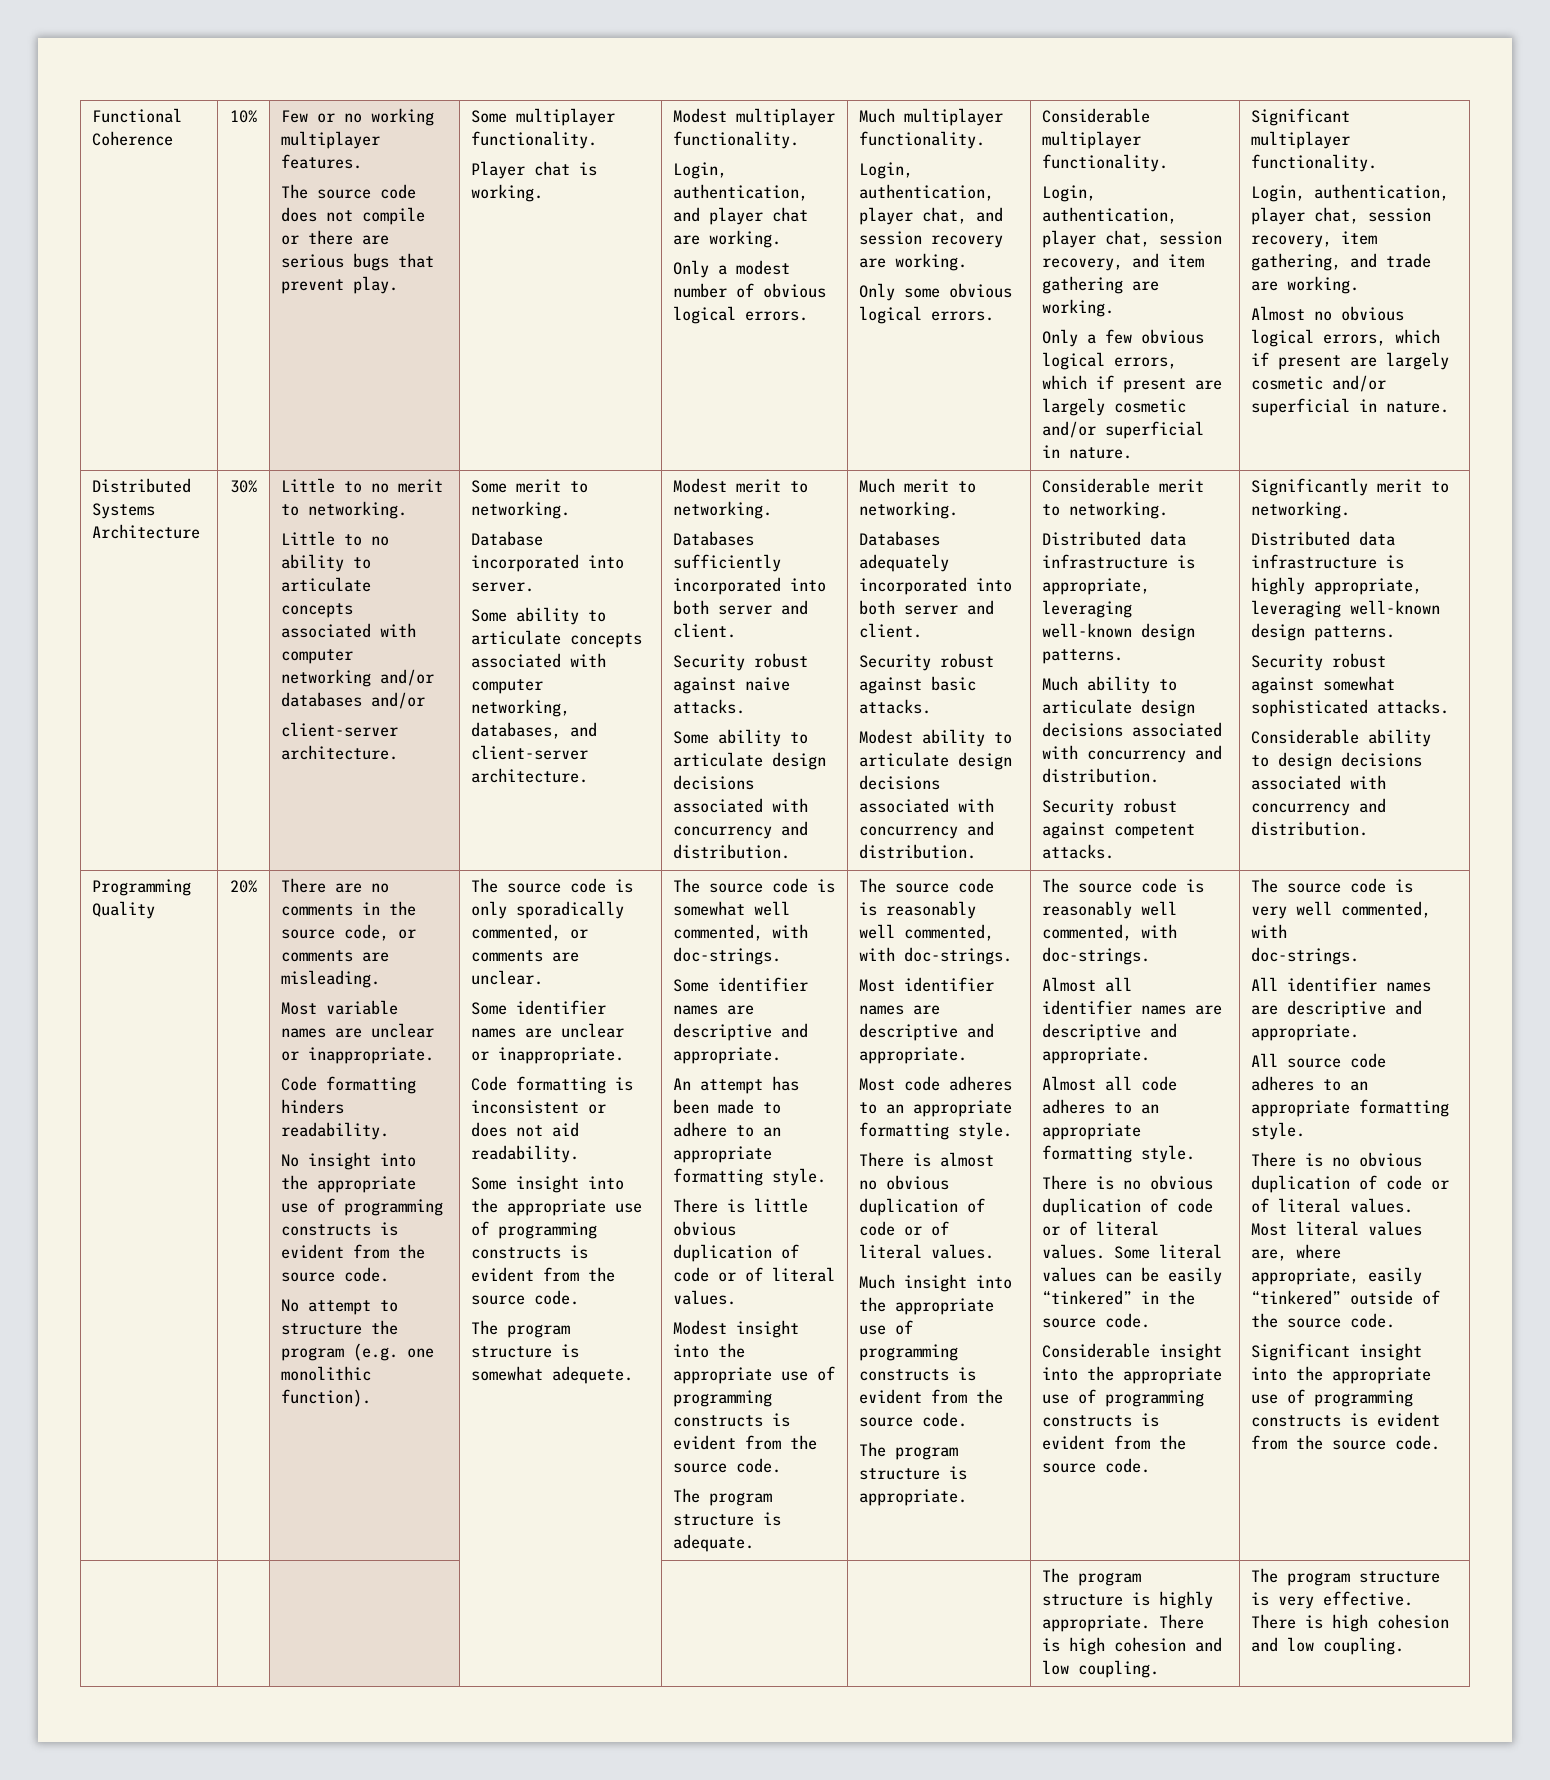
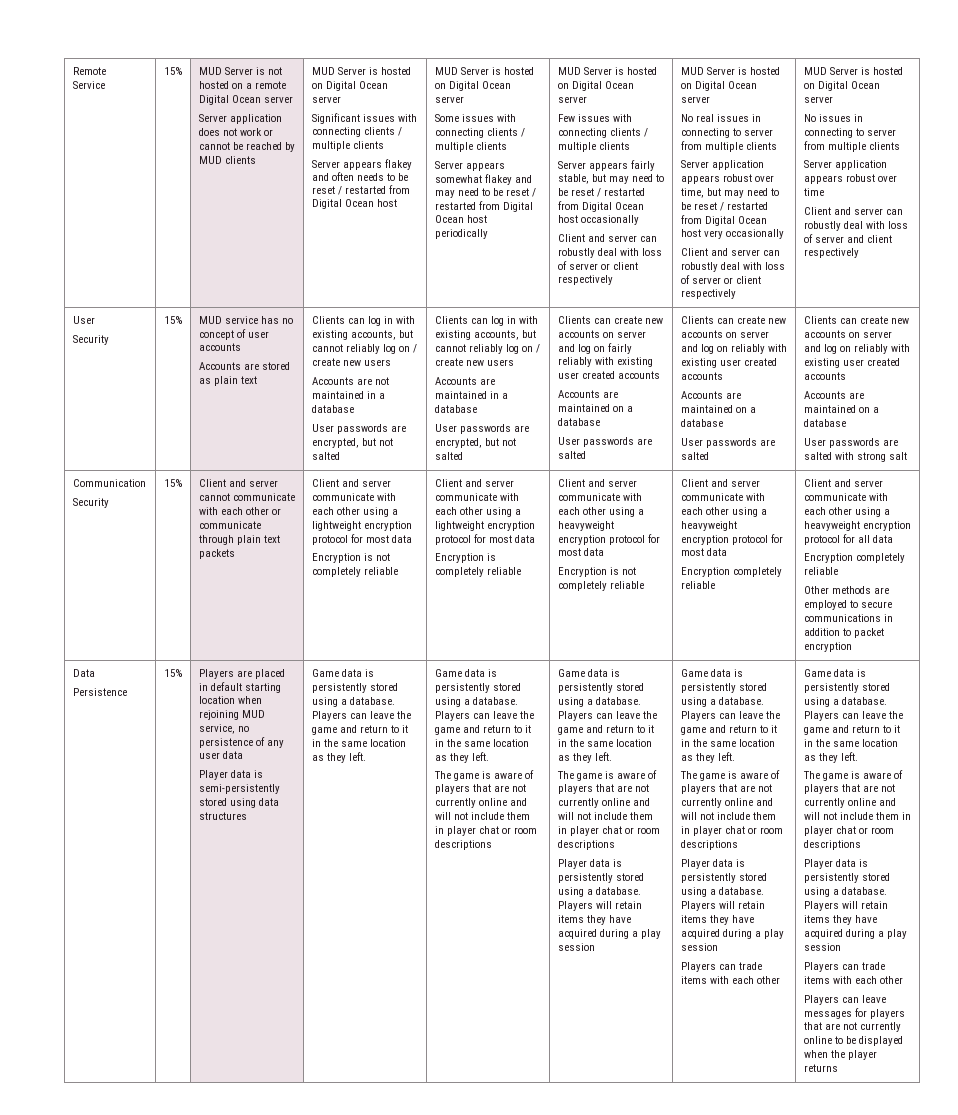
- Functional Coherence | 10% | Few or no working multiplayer features.
- The source code does not compile or there are serious bugs that prevent play. | Some multiplayer functionality.
- Player chat is working. | Modest multiplayer functionality.
- Login, authentication, and player chat are working.
- Only a modest number of obvious logical errors. | Much multiplayer functionality.
- Login, authentication, player chat, and session recovery are working.
- Only some obvious logical errors. | Considerable multiplayer functionality.
- Login, authentication, player chat, session recovery, and item gathering are working.
- Only a few obvious logical errors, which if present are largely cosmetic and/or superficial in nature. | Significant multiplayer functionality.
- Login, authentication, player chat, session recovery, item gathering, and trade are working.
- Almost no obvious logical errors, which if present are largely cosmetic and/or superficial in nature.
- Distributed Systems Architecture | 30% | Little to no merit to networking.
- Little to no ability to articulate concepts associated with computer networking and/or databases and/or
- client-server architecture. | Some merit to networking.
- Database incorporated into server.
- Some ability to articulate concepts associated with computer networking, databases, and client-server architecture. | Modest merit to networking.
- Databases sufficiently incorporated into both server and client.
- Security robust against naive attacks.
- Some ability to articulate design decisions associated with concurrency and distribution. | Much merit to networking.
- Databases adequately incorporated into both server and client.
- Security robust against basic attacks.
- Modest ability to articulate design decisions associated with concurrency and distribution. | Considerable merit to networking.
- Distributed data infrastructure is appropriate, leveraging well-known design patterns.
- Much ability to articulate design decisions associated with concurrency and distribution.
- Security robust against competent attacks. | Significantly merit to networking.
- Distributed data infrastructure is highly appropriate, leveraging well-known design patterns.
- Security robust against somewhat sophisticated attacks.
- Considerable ability to design decisions associated with concurrency and distribution.
- Programming Quality | 20% | There are no comments in the source code, or comments are misleading.
- Most variable names are unclear or inappropriate.
- Code formatting hinders readability.
- No insight into the appropriate use of programming constructs is evident from the source code.
- No attempt to structure the program (e.g. one monolithic function). | The source code is only sporadically commented, or comments are unclear.
- Some identifier names are unclear or inappropriate.
- Code formatting is inconsistent or does not aid readability.
- Some insight into the appropriate use of programming constructs is evident from the source code.
- The program structure is somewhat adequete. | The source code is somewhat well commented, with doc-strings.
- Some identifier names are descriptive and appropriate.
- An attempt has been made to adhere to an appropriate formatting style.
- There is little obvious duplication of code or of literal values.
- Modest insight into the appropriate use of programming constructs is evident from the source code.
- The program structure is adequate. | The source code is reasonably well commented, with doc-strings.
- Most identifier names are descriptive and appropriate.
- Most code adheres to an appropriate formatting style.
- There is almost no obvious duplication of code or of literal values.
- Much insight into the appropriate use of programming constructs is evident from the source code.
- The program structure is appropriate. | The source code is reasonably well commented, with doc-strings.
- Almost all identifier names are descriptive and appropriate.
- Almost all code adheres to an appropriate formatting style.
- There is no obvious duplication of code or of literal values. Some literal values can be easily “tinkered” in the source code.
- Considerable insight into the appropriate use of programming constructs is evident from the source code. | The source code is very well commented, with
- doc-strings.
- All identifier names are descriptive and appropriate.
- All source code adheres to an appropriate formatting style.
- There is no obvious duplication of code or of literal values. Most literal values are, where appropriate, easily “tinkered” outside of the source code.
- Significant insight into the appropriate use of programming constructs is evident from the source code.
- | | | | | | The program structure is highly appropriate. There is high cohesion and low coupling. | The program structure is very effective. There is high cohesion and low coupling.
+ Remote
+ Service | 15% | MUD Server is not hosted on a remote Digital Ocean server
+ Server application does not work or cannot be reached by MUD clients | MUD Server is hosted on Digital Ocean server
+ Significant issues with connecting clients / multiple clients
+ Server appears flakey and often needs to be reset / restarted from Digital Ocean host | MUD Server is hosted on Digital Ocean server
+ Some issues with connecting clients / multiple clients
+ Server appears somewhat flakey and may need to be reset / restarted from Digital Ocean host periodically | MUD Server is hosted on Digital Ocean server
+ Few issues with connecting clients / multiple clients
+ Server appears fairly stable, but may need to be reset / restarted from Digital Ocean host occasionally
+ Client and server can robustly deal with loss of server or client respectively | MUD Server is hosted on Digital Ocean server
+ No real issues in connecting to server from multiple clients
+ Server application appears robust over time, but may need to be reset / restarted from Digital Ocean host very occasionally
+ Client and server can robustly deal with loss of server or client respectively | MUD Server is hosted on Digital Ocean server
+ No issues in connecting to server from multiple clients
+ Server application appears robust over time
+ Client and server can robustly deal with loss of server and client respectively
+ User
+ Security | 15% | MUD service has no concept of user accounts
+ Accounts are stored as plain text | Clients can log in with existing accounts, but cannot reliably log on / create new users
+ Accounts are not maintained in a database
+ User passwords are encrypted, but not salted | Clients can log in with existing accounts, but cannot reliably log on / create new users
+ Accounts are maintained in a database
+ User passwords are encrypted, but not salted | Clients can create new accounts on server and log on fairly reliably with existing user created accounts
+ Accounts are maintained on a database
+ User passwords are salted | Clients can create new accounts on server and log on reliably with existing user created accounts
+ Accounts are maintained on a database
+ User passwords are salted | Clients can create new accounts on server and log on reliably with existing user created accounts
+ Accounts are maintained on a database
+ User passwords are salted with strong salt
+ Communication
+ Security | 15% | Client and server cannot communicate with each other or communicate through plain text packets | Client and server communicate with each other using a lightweight encryption protocol for most data
+ Encryption is not completely reliable | Client and server communicate with each other using a lightweight encryption protocol for most data
+ Encryption is completely reliable | Client and server communicate with each other using a heavyweight encryption protocol for most data
+ Encryption is not completely reliable | Client and server communicate with each other using a heavyweight encryption protocol for most data
+ Encryption completely reliable | Client and server communicate with each other using a heavyweight encryption protocol for all data
+ Encryption completely reliable
+ Other methods are employed to secure communications in addition to packet encryption
+ Data
+ Persistence | 15% | Players are placed in default starting location when rejoining MUD service, no persistence of any user data
+ Player data is semi-persistently stored using data structures | Game data is persistently stored using a database. Players can leave the game and return to it in the same location as they left. | Game data is persistently stored using a database. Players can leave the game and return to it in the same location as they left.
+ The game is aware of players that are not currently online and will not include them in player chat or room descriptions | Game data is persistently stored using a database. Players can leave the game and return to it in the same location as they left.
+ The game is aware of players that are not currently online and will not include them in player chat or room descriptions
+ Player data is persistently stored using a database. Players will retain items they have acquired during a play session | Game data is persistently stored using a database. Players can leave the game and return to it in the same location as they left.
+ The game is aware of players that are not currently online and will not include them in player chat or room descriptions
+ Player data is persistently stored using a database. Players will retain items they have acquired during a play session
+ Players can trade items with each other | Game data is persistently stored using a database. Players can leave the game and return to it in the same location as they left.
+ The game is aware of players that are not currently online and will not include them in player chat or room descriptions
+ Player data is persistently stored using a database. Players will retain items they have acquired during a play session
+ Players can trade items with each other
+ Players can leave messages for players that are not currently online to be displayed when the player returns

